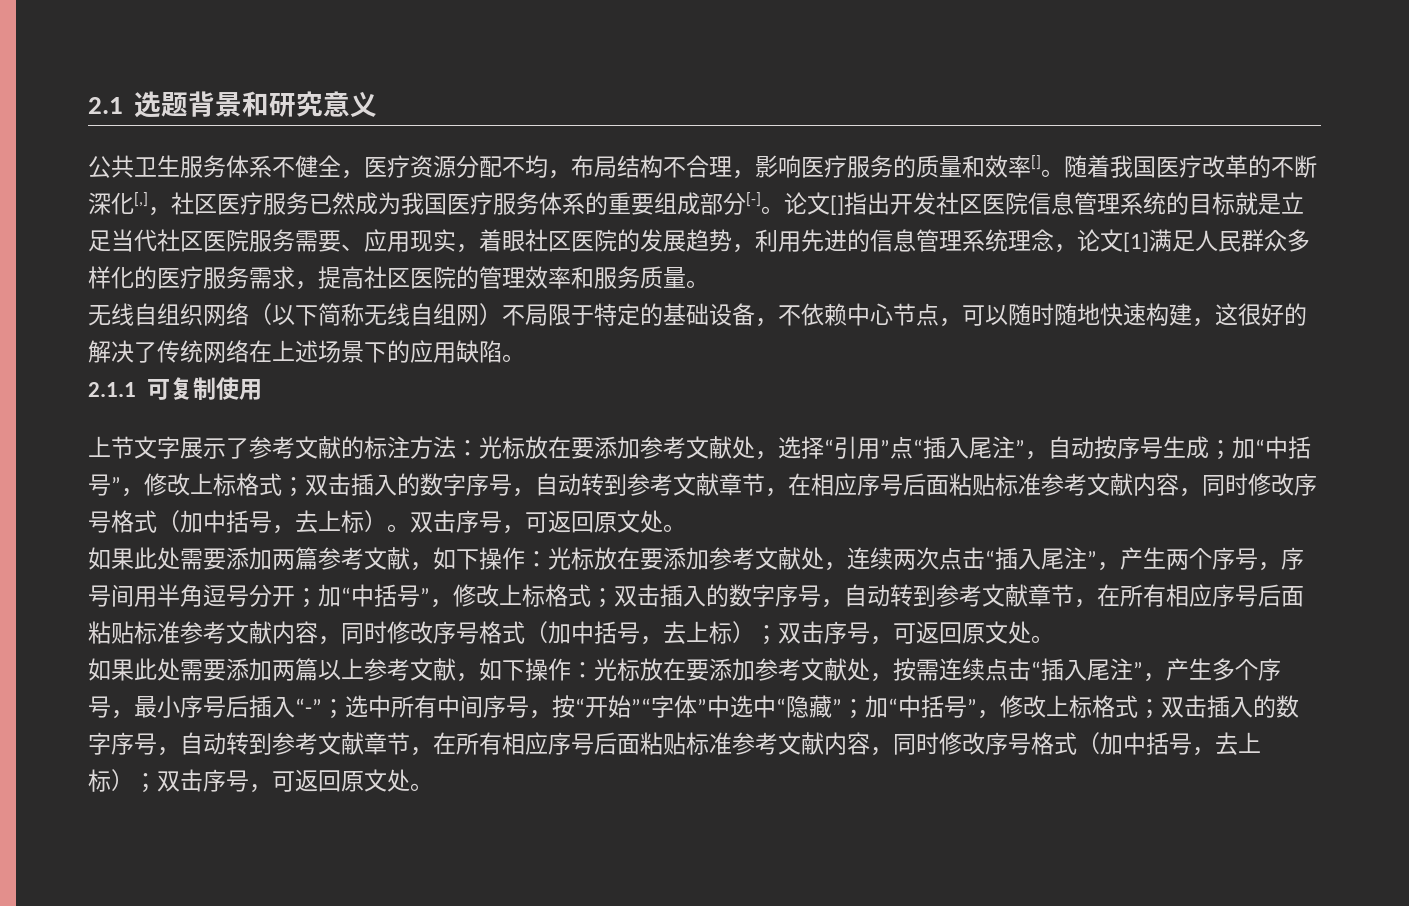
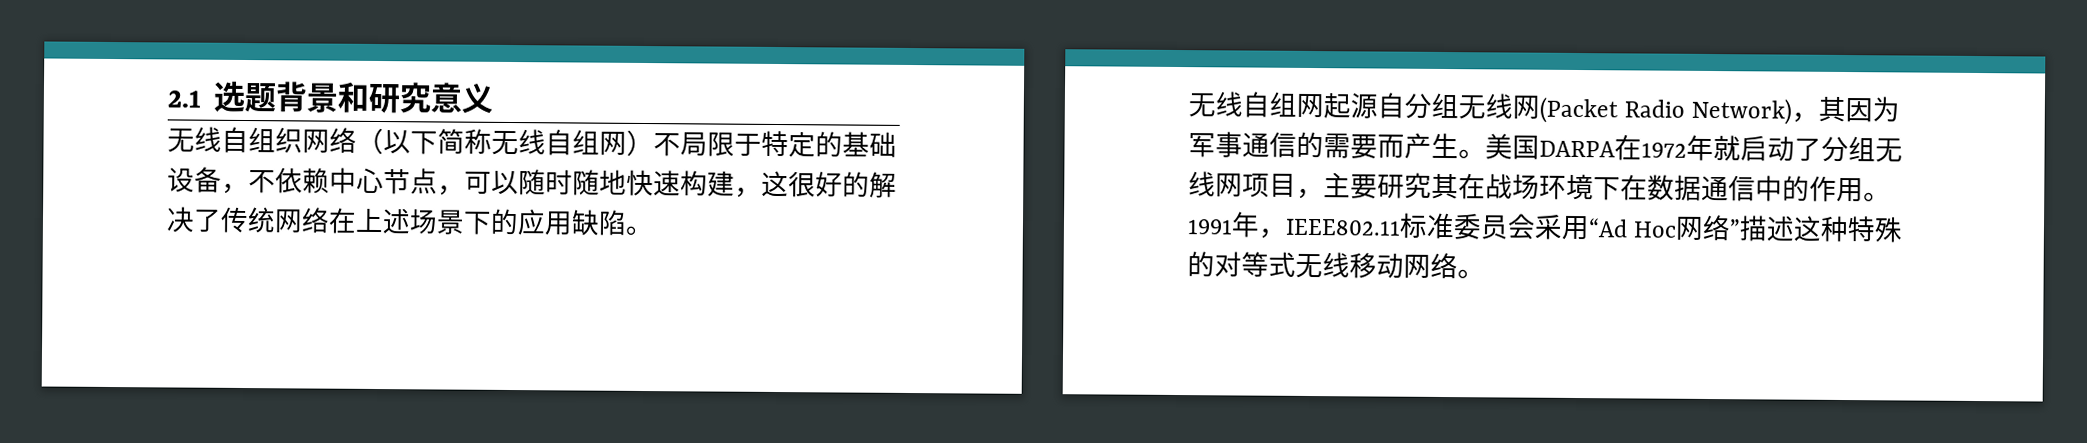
- 公共卫生服务体系不健全，医疗资源分配不均，布局结构不合理，影响医疗服务的质量和效率[]。随着我国医疗改革的不断深化[,]，社区医疗服务已然成为我国医疗服务体系的重要组成部分[-]。论文[]指出开发社区医院信息管理系统的目标就是立足当代社区医院服务需要、应用现实，着眼社区医院的发展趋势，利用先进的信息管理系统理念，论文[1]满足人民群众多样化的医疗服务需求，提高社区医院的管理效率和服务质量。
- 2.1.1可复制使用
- 上节文字展示了参考文献的标注方法：光标放在要添加参考文献处，选择“引用”点“插入尾注”，自动按序号生成；加“中括号”，修改上标格式；双击插入的数字序号，自动转到参考文献章节，在相应序号后面粘贴标准参考文献内容，同时修改序号格式（加中括号，去上标）。双击序号，可返回原文处。
- 如果此处需要添加两篇参考文献，如下操作：光标放在要添加参考文献处，连续两次点击“插入尾注”，产生两个序号，序号间用半角逗号分开；加“中括号”，修改上标格式；双击插入的数字序号，自动转到参考文献章节，在所有相应序号后面粘贴标准参考文献内容，同时修改序号格式（加中括号，去上标）；双击序号，可返回原文处。
- 如果此处需要添加两篇以上参考文献，如下操作：光标放在要添加参考文献处，按需连续点击“插入尾注”，产生多个序号，最小序号后插入“-”；选中所有中间序号，按“开始”“字体”中选中“隐藏”；加“中括号”，修改上标格式；双击插入的数字序号，自动转到参考文献章节，在所有相应序号后面粘贴标准参考文献内容，同时修改序号格式（加中括号，去上标）；双击序号，可返回原文处。
+ 无线自组网起源自分组无线网(Packet Radio Network)，其因为军事通信的需要而产生。美国DARPA在1972年就启动了分组无线网项目，主要研究其在战场环境下在数据通信中的作用。1991年，IEEE802.11标准委员会采用“Ad Hoc网络”描述这种特殊的对等式无线移动网络。

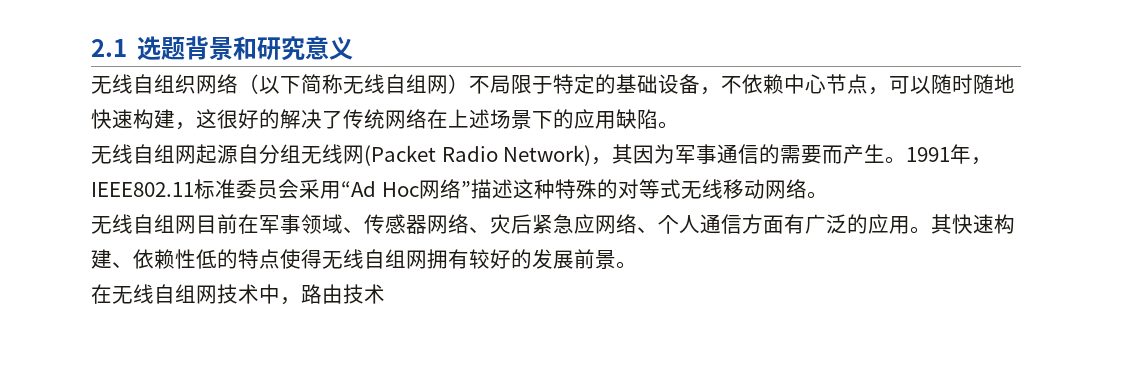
- 美国DARPA在1972年就启动了分组无线网项目，主要研究其在战场环境下在数据通信中的作用。
+ 无线自组网目前在军事领域、传感器网络、灾后紧急应网络、个人通信方面有广泛的应用。其快速构建、依赖性低的特点使得无线自组网拥有较好的发展前景。
+ 在无线自组网技术中，路由技术

